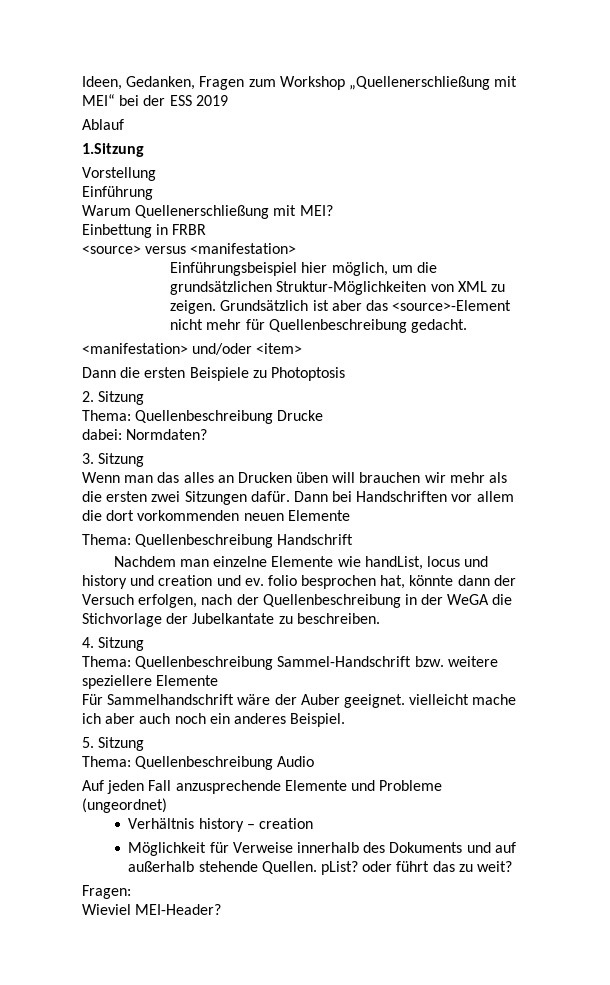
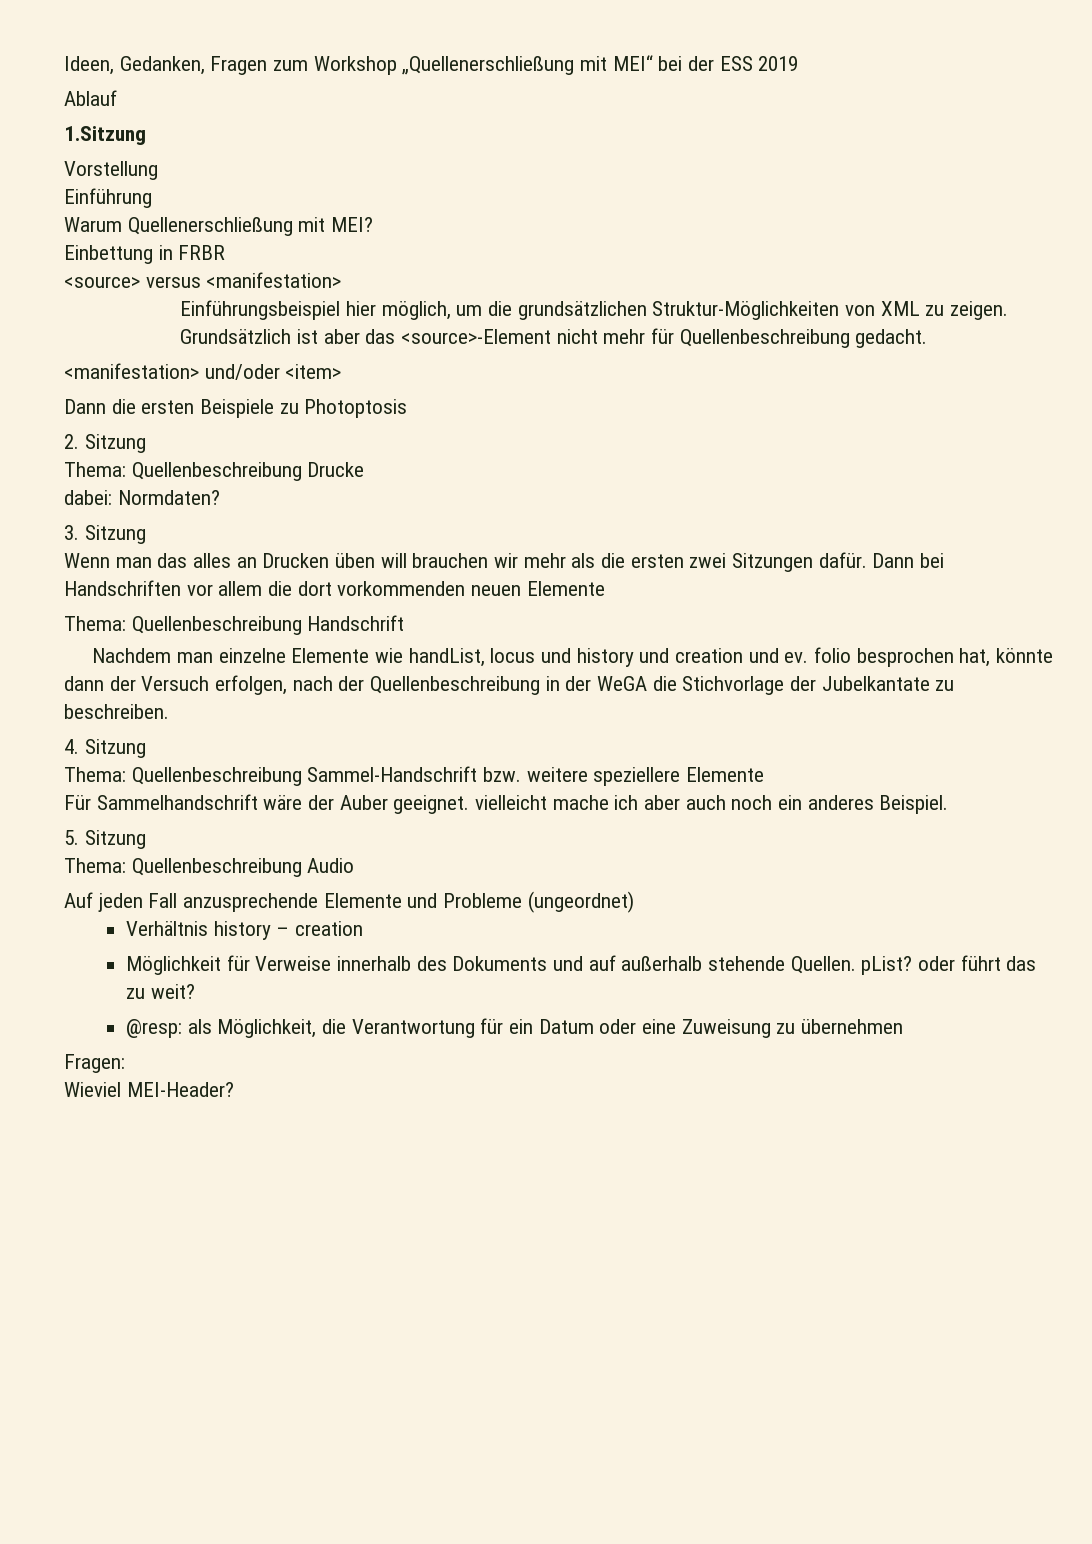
+ @resp: als Möglichkeit, die Verantwortung für ein Datum oder eine Zuweisung zu übernehmen

